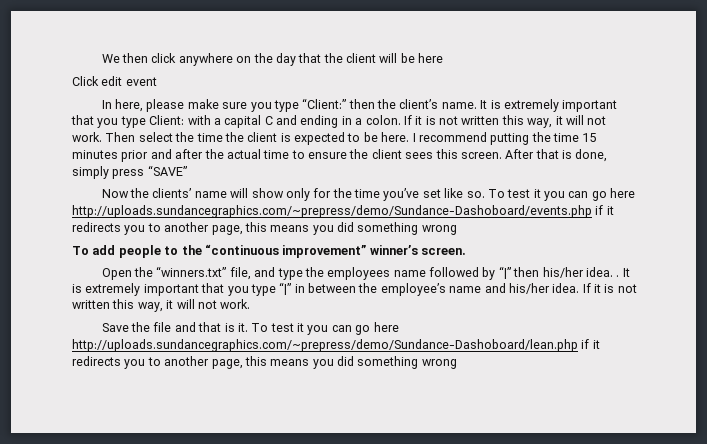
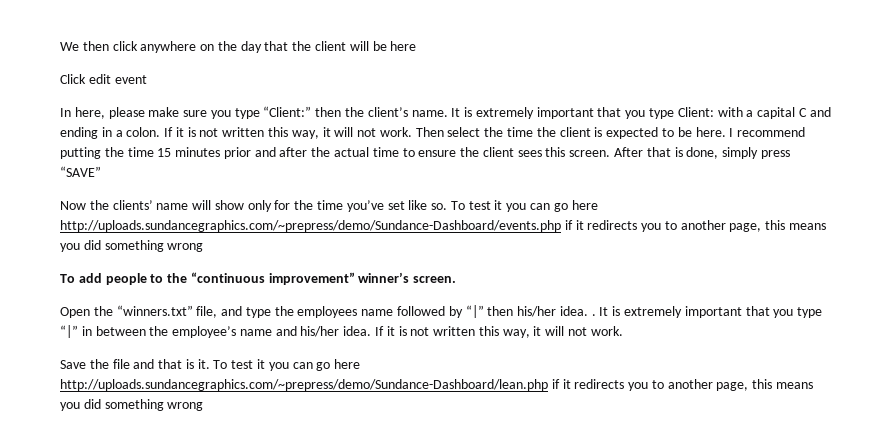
- To test it you can go here http://uploads.sundancegraphics.com/~prepress/demo/Sundance-Dashoboard/events.php if it redirects you to another page, this means you did something wrong
+ To test it you can go here http://uploads.sundancegraphics.com/~prepress/demo/Sundance-Dashboard/events.php if it redirects you to another page, this means you did something wrong
- To test it you can go here http://uploads.sundancegraphics.com/~prepress/demo/Sundance-Dashoboard/lean.php if it redirects you to another page, this means you did something wrong
+ To test it you can go here http://uploads.sundancegraphics.com/~prepress/demo/Sundance-Dashboard/lean.php if it redirects you to another page, this means you did something wrong

